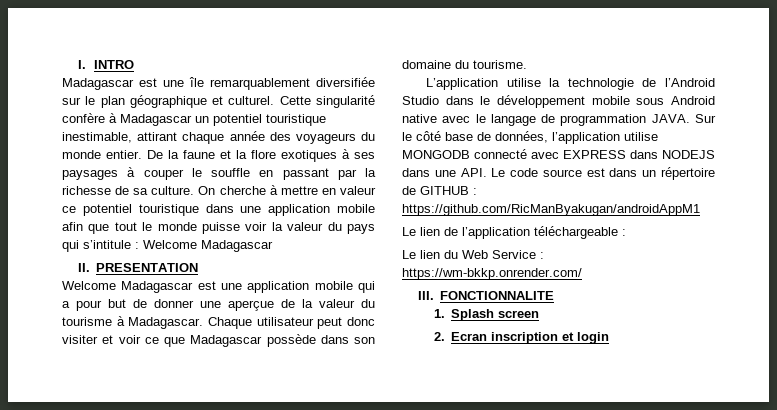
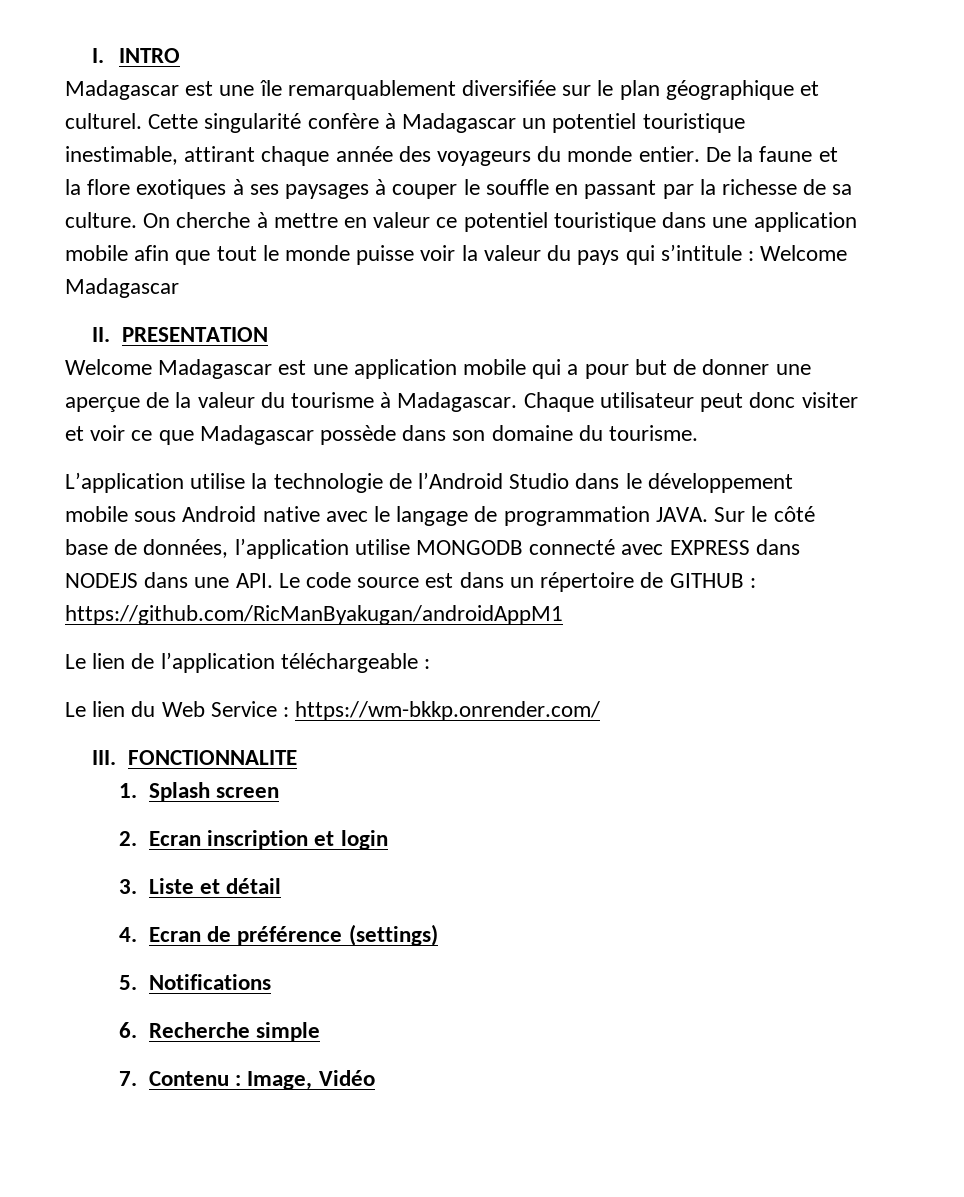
+ 3. Liste et détail
+ 4. Ecran de préférence (settings)
+ 5. Notifications
+ 6. Recherche simple
+ 7. Contenu : Image, Vidéo

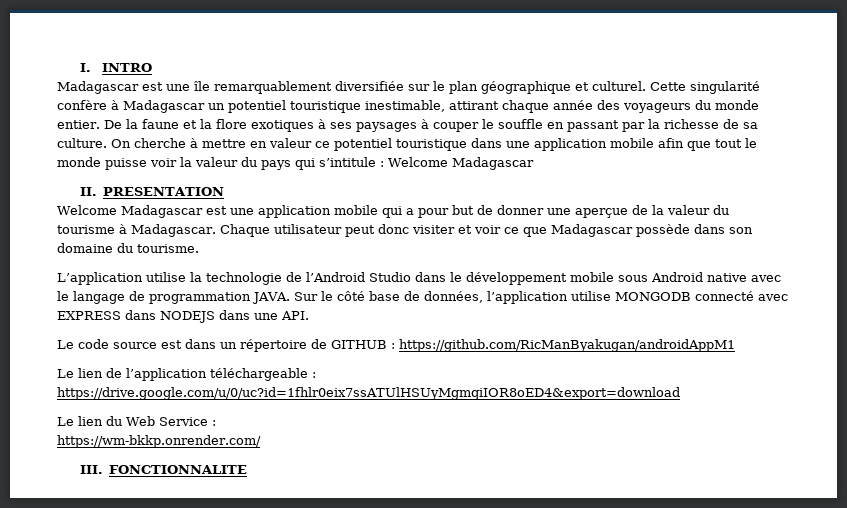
- Sur le côté base de données, l’application utilise MONGODB connecté avec EXPRESS dans NODEJS dans une API. Le code source est dans un répertoire de GITHUB : https://github.com/RicManByakugan/androidAppM1
+ Sur le côté base de données, l’application utilise MONGODB connecté avec EXPRESS dans NODEJS dans une API.
+ Le code source est dans un répertoire de GITHUB : https://github.com/RicManByakugan/androidAppM1
- Le lien de l’application téléchargeable :
+ Le lien de l’application téléchargeable : https://drive.google.com/u/0/uc?id=1fhlr0eix7ssATUlHSUyMgmqiIOR8oED4&export=download
- Le lien du Web Service : https://wm-bkkp.onrender.com/
+ Le lien du Web Service :
+ https://wm-bkkp.onrender.com/
- 1. Splash screen
- 2. Ecran inscription et login
- 3. Liste et détail
- 4. Ecran de préférence (settings)
- 5. Notifications
- 6. Recherche simple
- 7. Contenu : Image, Vidéo

